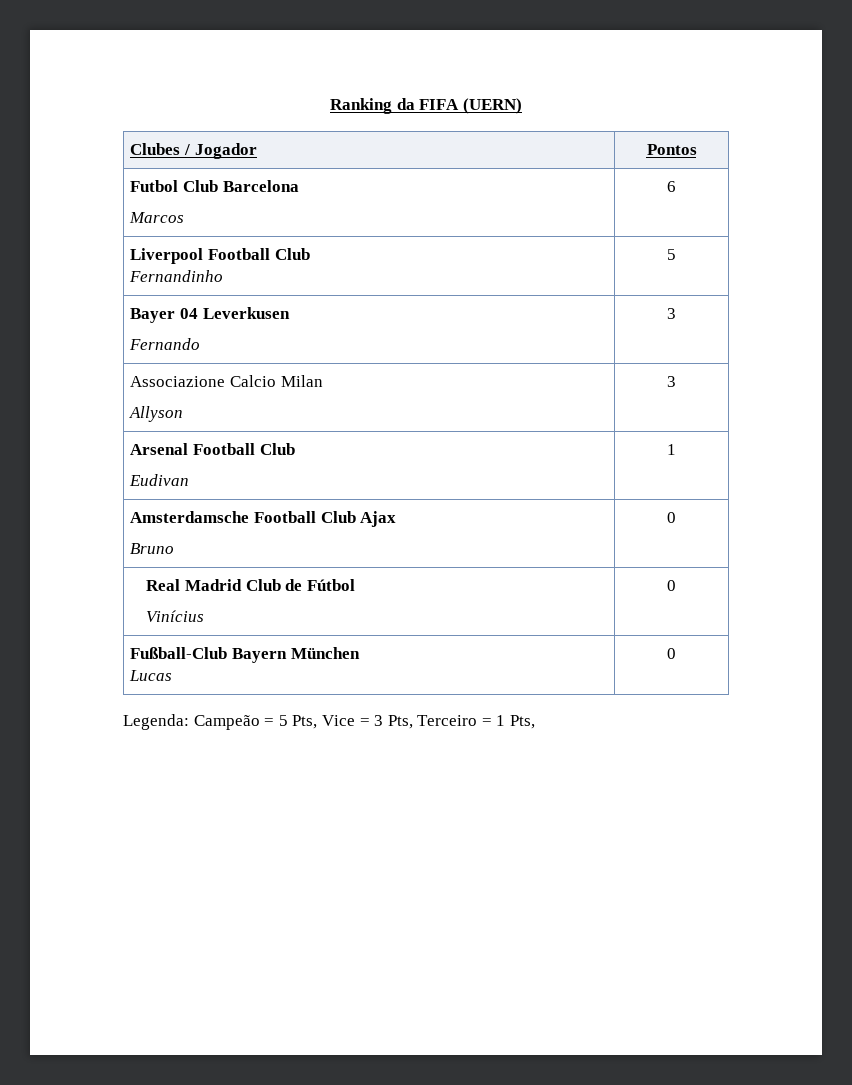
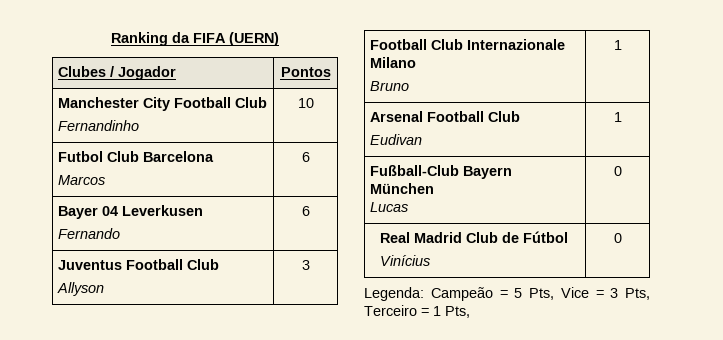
+ Manchester City Football Club
+ Fernandinho | 10
- Liverpool Football Club
- Fernandinho | 5
  Bayer 04 Leverkusen
- Fernando | 3
- Associazione Calcio Milan
+ Fernando | 6
+ Juventus Football Club
  Allyson | 3
+ Football Club Internazionale Milano
+ Bruno | 1
- Amsterdamsche Football Club Ajax
- Bruno | 0
+ Fußball-Club Bayern München
+ Lucas | 0
- Fußball-Club Bayern München
- Lucas | 0

